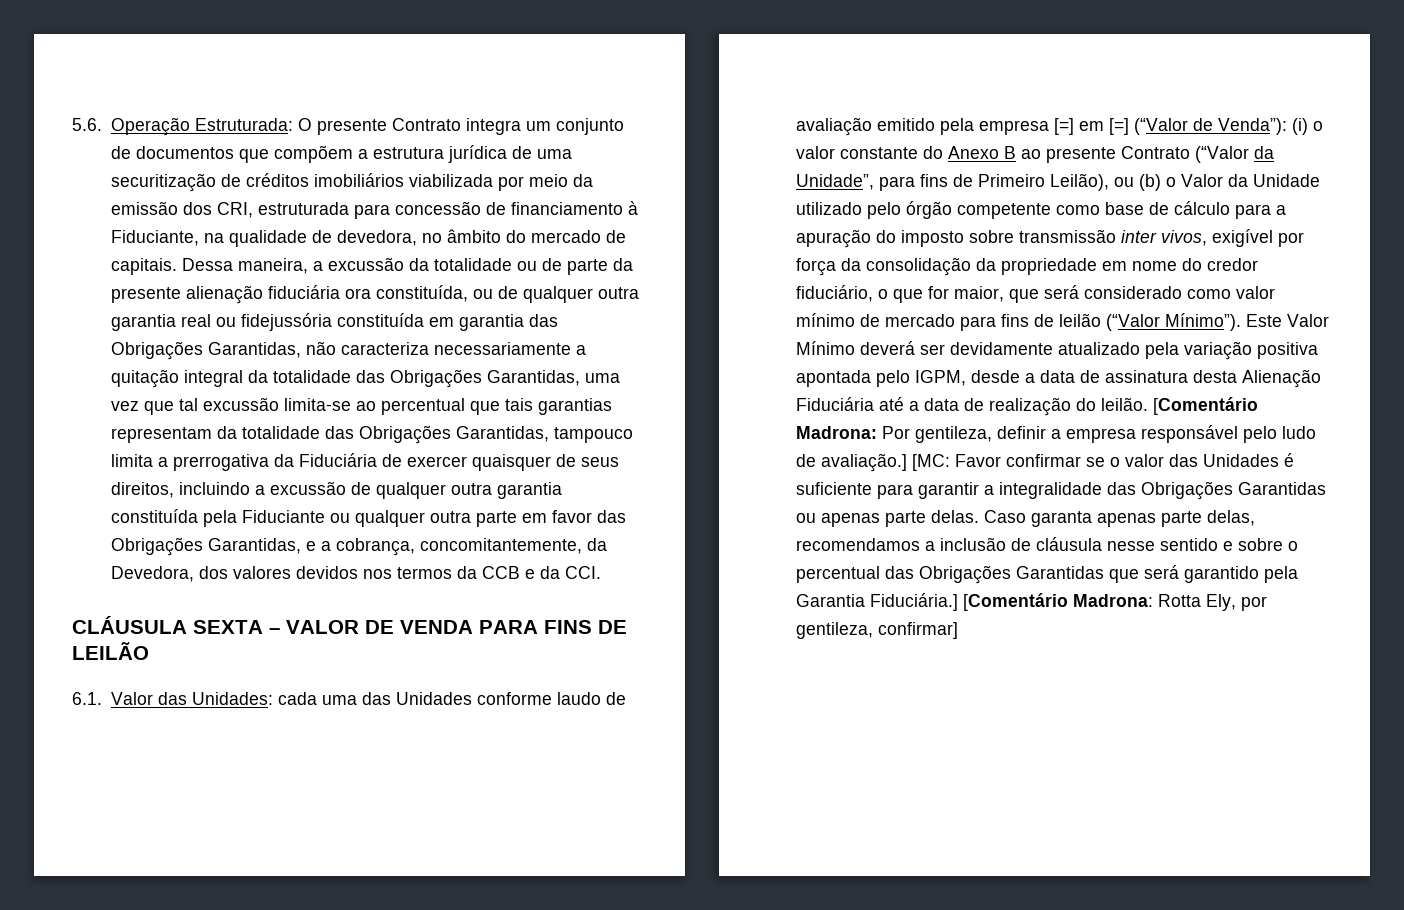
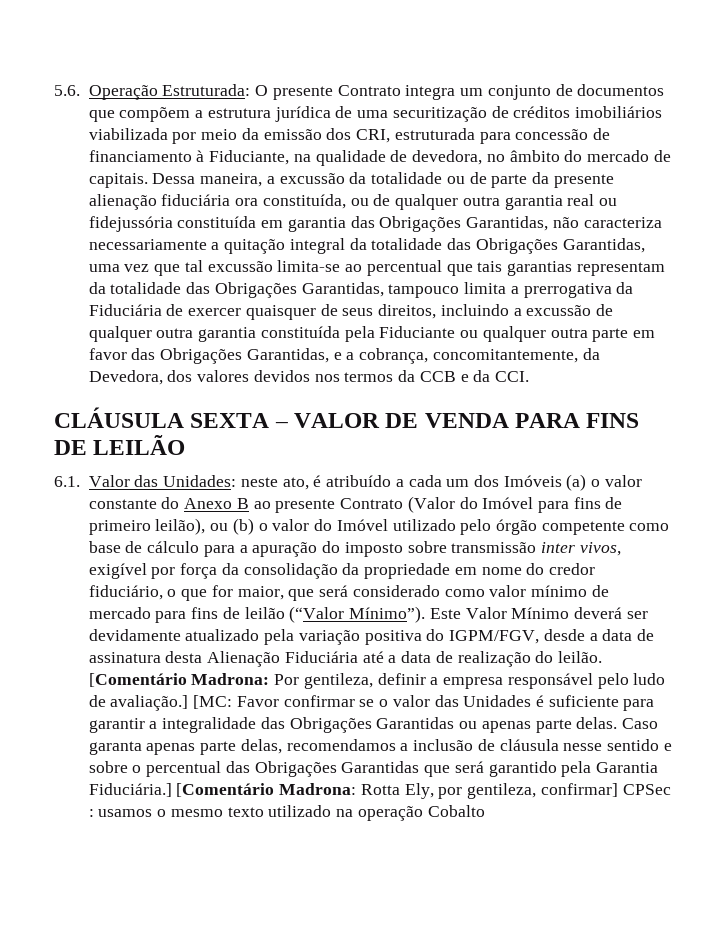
- cada uma das Unidades conforme laudo de avaliação emitido pela empresa [=] em [=] (“Valor de Venda”): (i) o valor constante do Anexo B ao presente Contrato (“Valor da Unidade”, para fins de Primeiro Leilão), ou (b) o Valor da Unidade utilizado pelo órgão competente como base de cálculo para a apuração do imposto sobre transmissão inter vivos, exigível por força da consolidação da propriedade em nome do credor fiduciário, o que for maior, que será considerado como valor mínimo de mercado para fins de leilão (“Valor Mínimo”).
+ neste ato, é atribuído a cada um dos Imóveis (a) o valor constante do Anexo B ao presente Contrato (Valor do Imóvel para fins de primeiro leilão), ou (b) o valor do Imóvel utilizado pelo órgão competente como base de cálculo para a apuração do imposto sobre transmissão inter vivos, exigível por força da consolidação da propriedade em nome do credor fiduciário, o que for maior, que será considerado como valor mínimo de mercado para fins de leilão (“Valor Mínimo”).
- Este Valor Mínimo deverá ser devidamente atualizado pela variação positiva apontada pelo IGPM, desde a data de assinatura desta Alienação Fiduciária até a data de realização do leilão.
+ Este Valor Mínimo deverá ser devidamente atualizado pela variação positiva do IGPM/FGV, desde a data de assinatura desta Alienação Fiduciária até a data de realização do leilão.
- [Comentário Madrona: Rotta Ely, por gentileza, confirmar]
+ [Comentário Madrona: Rotta Ely, por gentileza, confirmar] CPSec : usamos o mesmo texto utilizado na operação Cobalto

